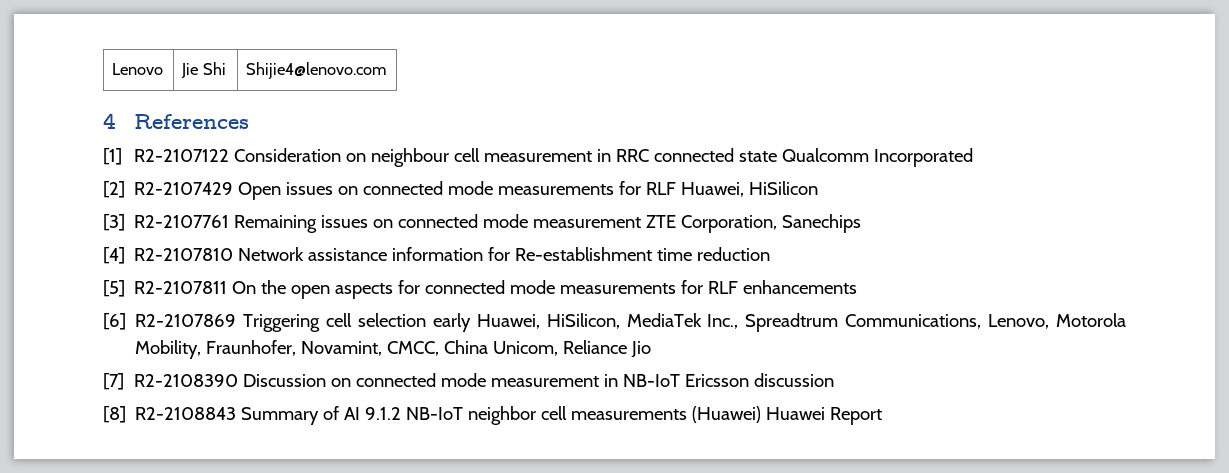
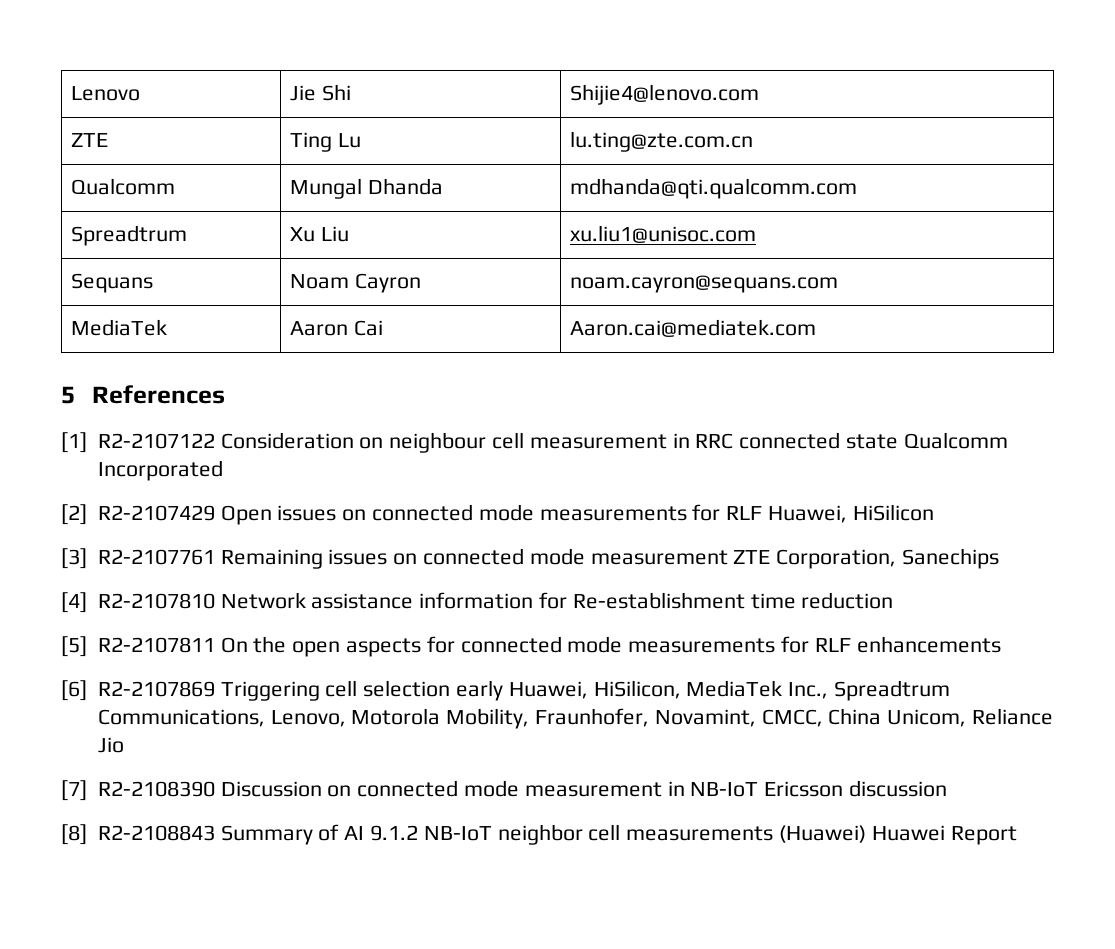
- 4 References
+ ZTE | Ting Lu | lu.ting@zte.com.cn
+ Qualcomm | Mungal Dhanda | mdhanda@qti.qualcomm.com
+ Spreadtrum | Xu Liu | xu.liu1@unisoc.com
+ Sequans | Noam Cayron | noam.cayron@sequans.com
+ MediaTek | Aaron Cai | Aaron.cai@mediatek.com
+ 5 References

